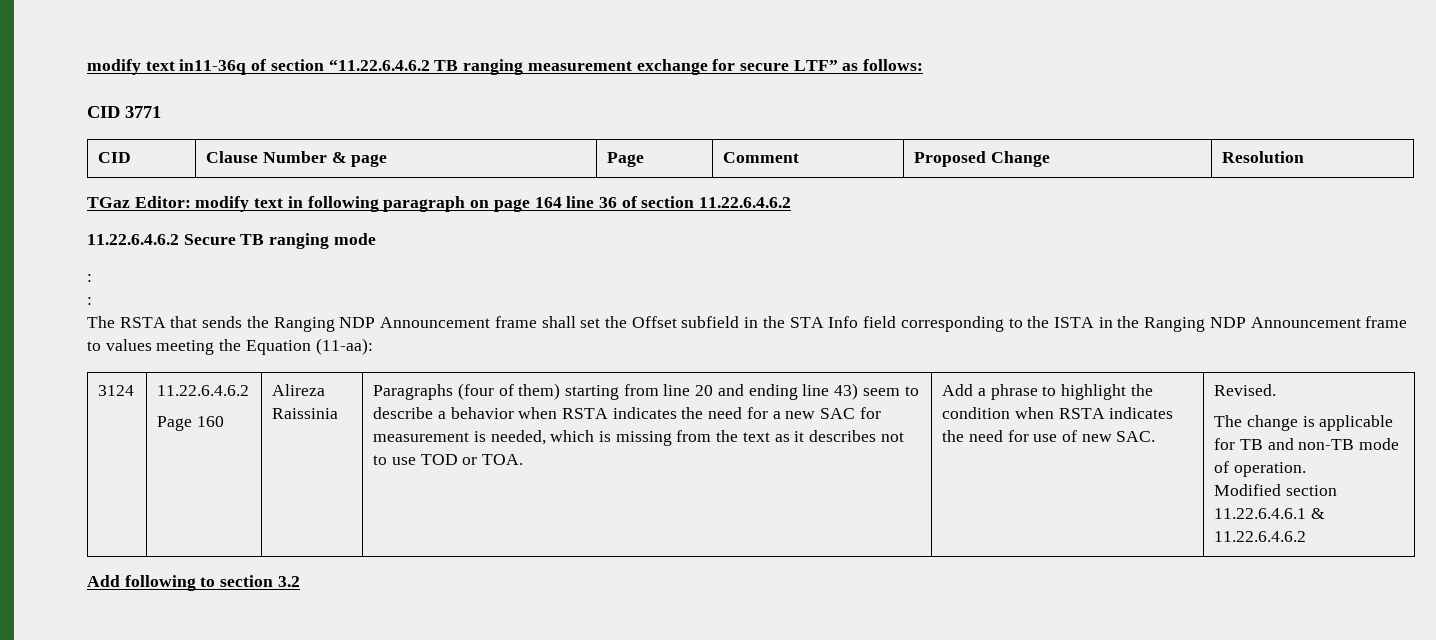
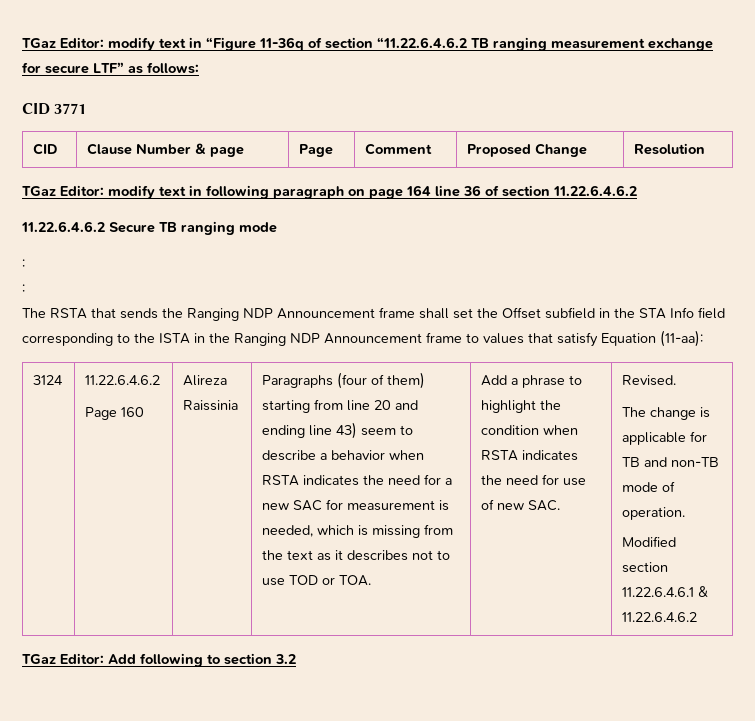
- modify text in11-36q of section “11.22.6.4.6.2 TB ranging measurement exchange for secure LTF” as follows:
+ TGaz Editor: modify text in “Figure 11-36q of section “11.22.6.4.6.2 TB ranging measurement exchange for secure LTF” as follows:
- The RSTA that sends the Ranging NDP Announcement frame shall set the Offset subfield in the STA Info field corresponding to the ISTA in the Ranging NDP Announcement frame to values meeting the Equation (11-aa):
+ The RSTA that sends the Ranging NDP Announcement frame shall set the Offset subfield in the STA Info field corresponding to the ISTA in the Ranging NDP Announcement frame to values that satisfy Equation (11-aa):
- Add following to section 3.2
+ TGaz Editor: Add following to section 3.2

